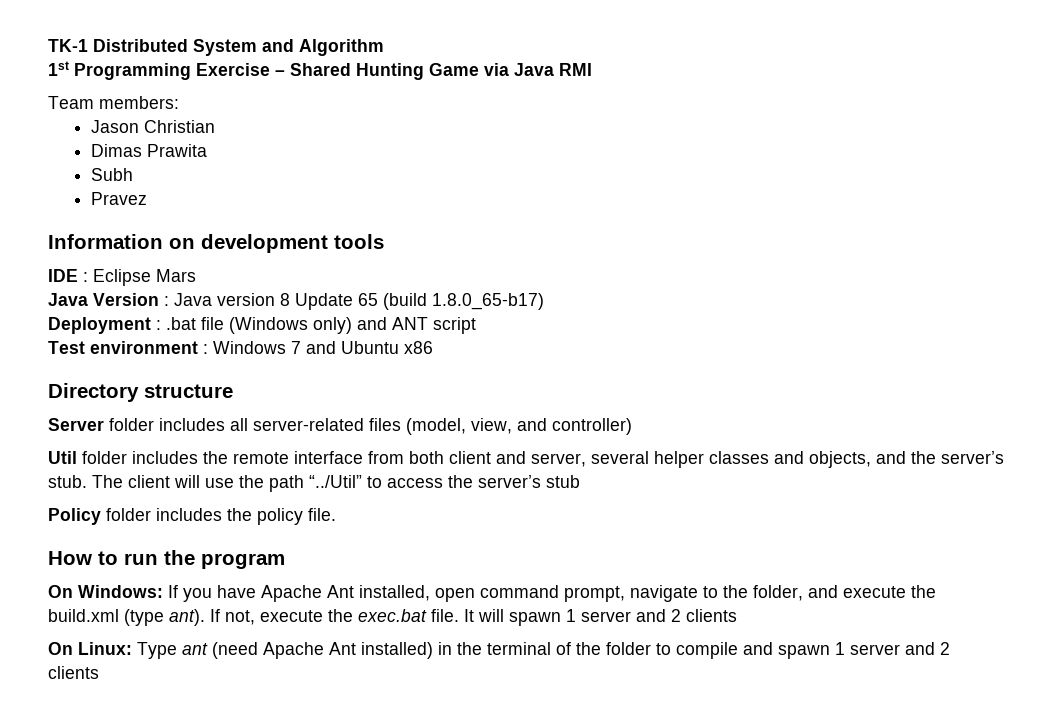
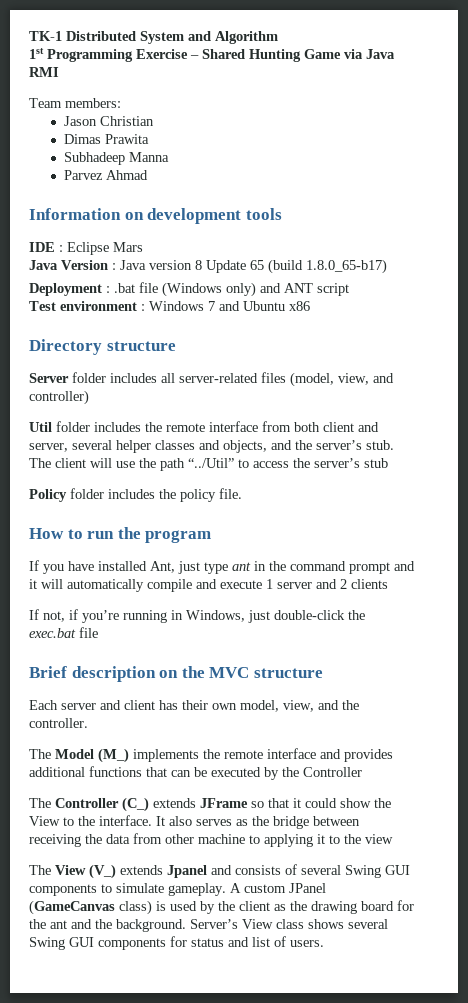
- Subh
- Pravez
+ Subhadeep Manna
+ Parvez Ahmad
- On Windows: If you have Apache Ant installed, open command prompt, navigate to the folder, and execute the build.xml (type ant). If not, execute the exec.bat file. It will spawn 1 server and 2 clients
+ If you have installed Ant, just type ant in the command prompt and it will automatically compile and execute 1 server and 2 clients
- On Linux: Type ant (need Apache Ant installed) in the terminal of the folder to compile and spawn 1 server and 2 clients
+ If not, if you’re running in Windows, just double-click the exec.bat file
+ Brief description on the MVC structure
+ Each server and client has their own model, view, and the controller.
+ The Model (M_) implements the remote interface and provides additional functions that can be executed by the Controller
+ The Controller (C_) extends JFrame so that it could show the View to the interface. It also serves as the bridge between receiving the data from other machine to applying it to the view
+ The View (V_) extends Jpanel and consists of several Swing GUI components to simulate gameplay. A custom JPanel (GameCanvas class) is used by the client as the drawing board for the ant and the background. Server’s View class shows several Swing GUI components for status and list of users.

